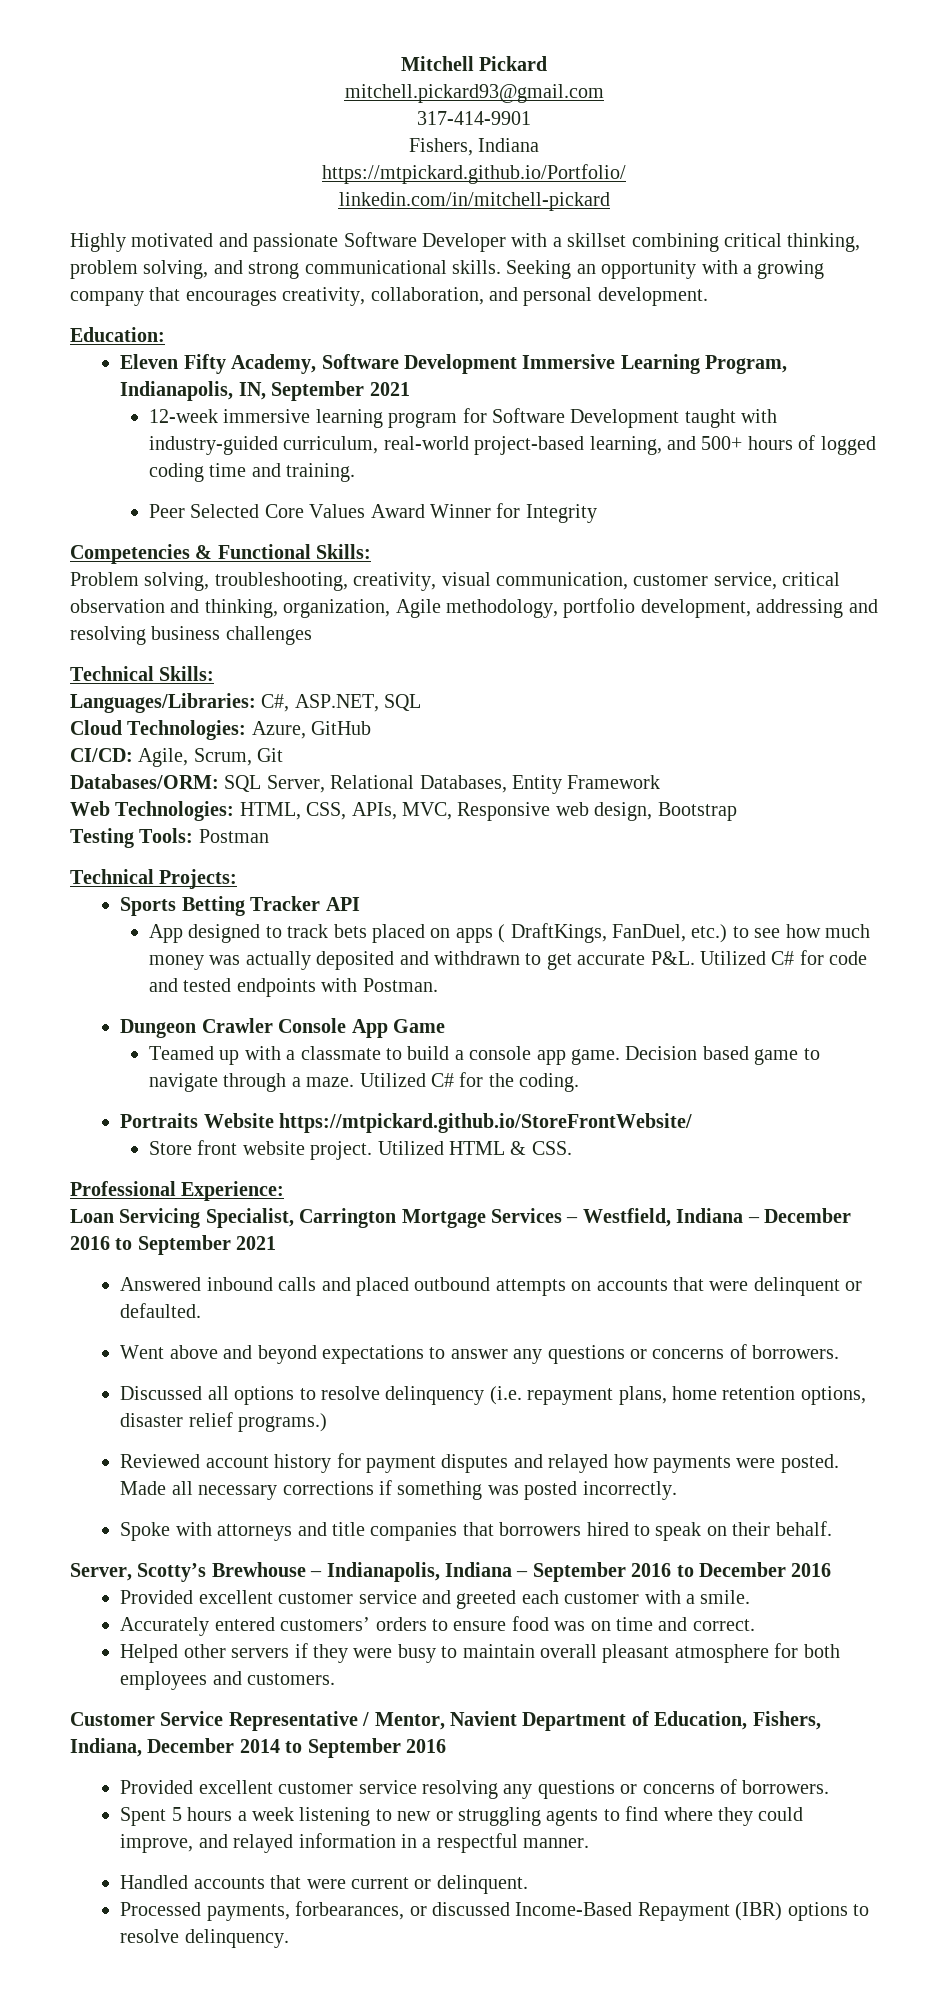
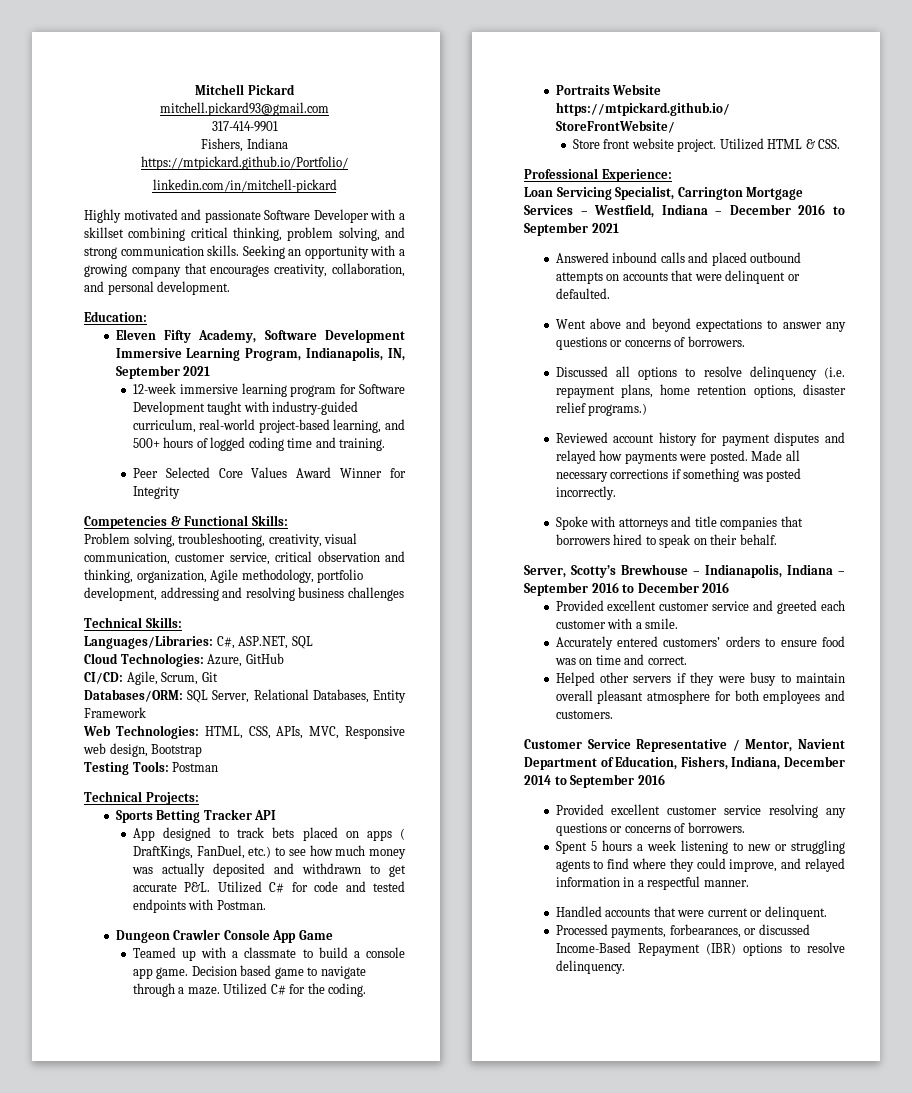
- Highly motivated and passionate Software Developer with a skillset combining critical thinking, problem solving, and strong communicational skills.
+ Highly motivated and passionate Software Developer with a skillset combining critical thinking, problem solving, and strong communication skills.

